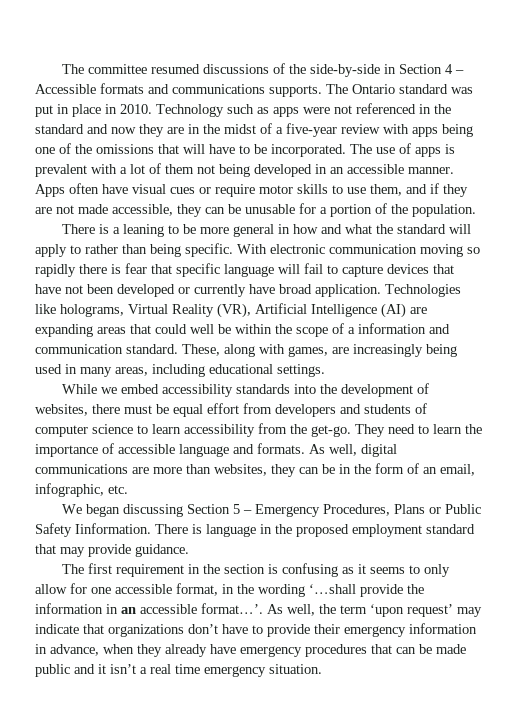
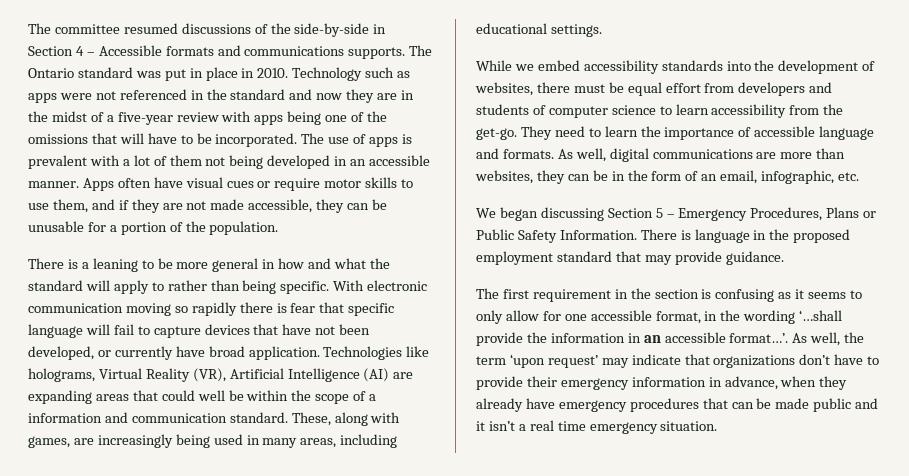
- With electronic communication moving so rapidly there is fear that specific language will fail to capture devices that have not been developed or currently have broad application.
+ With electronic communication moving so rapidly there is fear that specific language will fail to capture devices that have not been developed, or currently have broad application.
- We began discussing Section 5 – Emergency Procedures, Plans or Public Safety Iinformation.
+ We began discussing Section 5 – Emergency Procedures, Plans or Public Safety Information.

